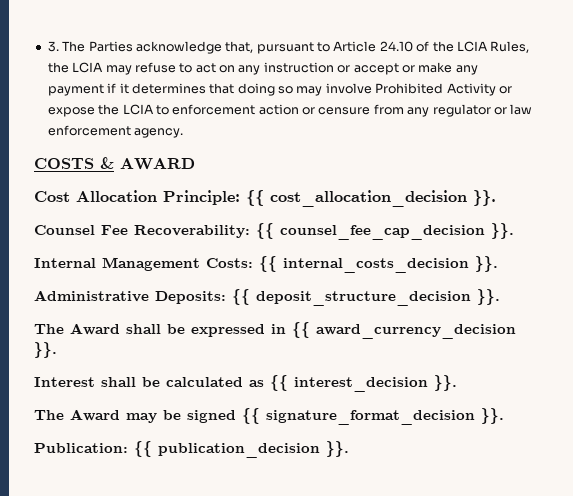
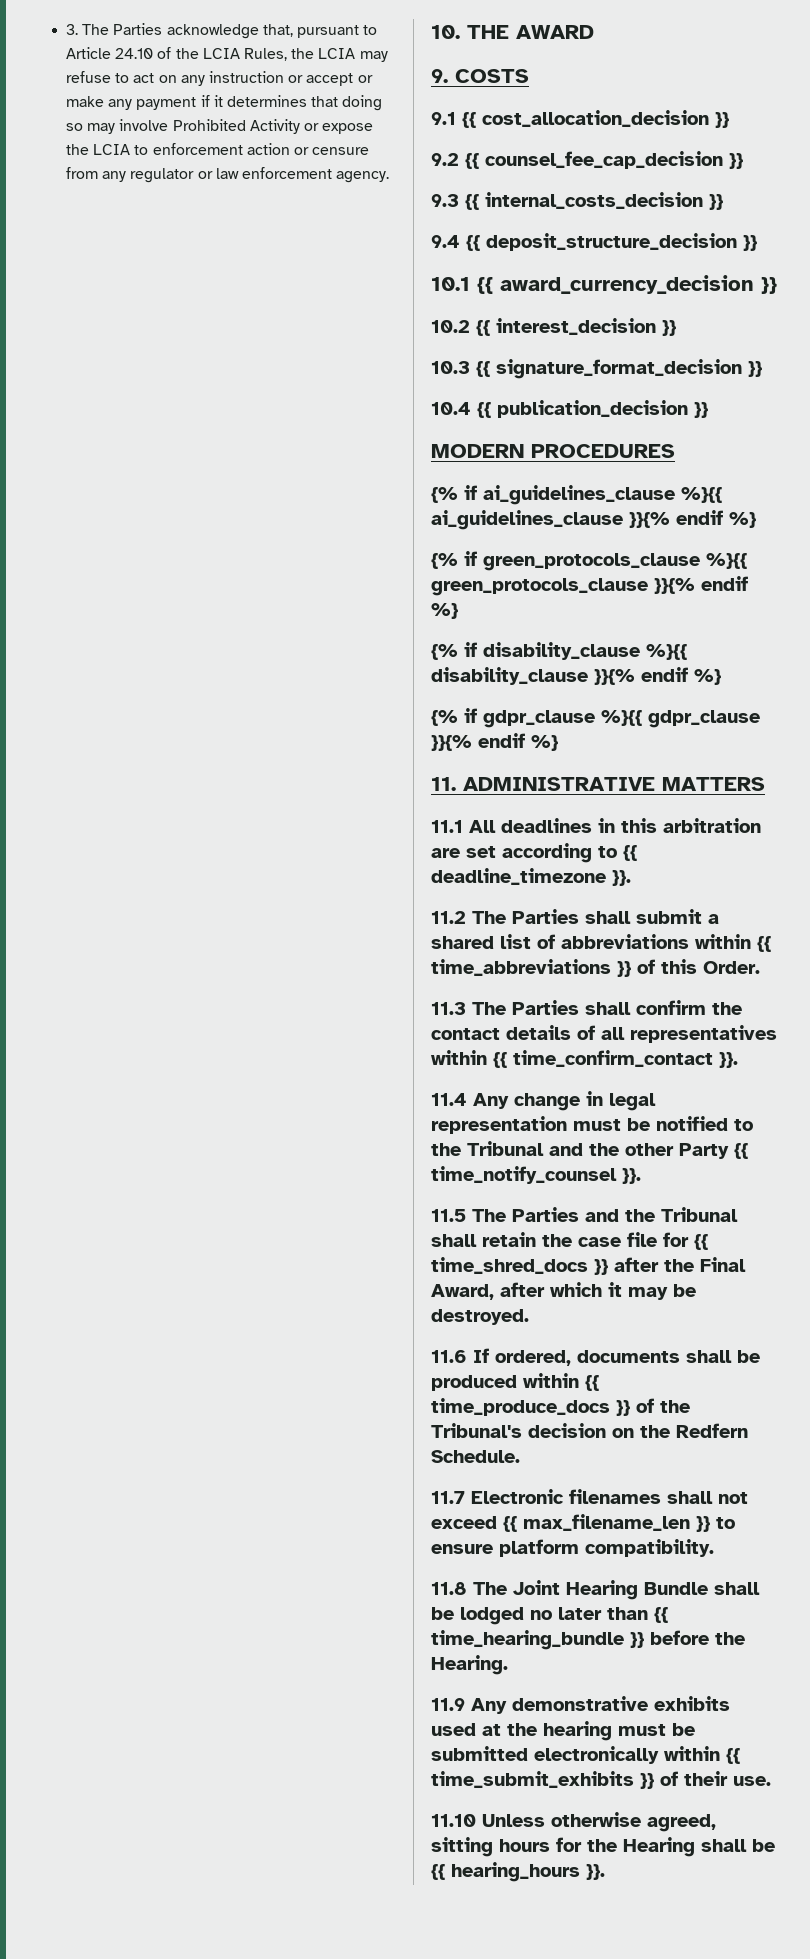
- COSTS & AWARD
+ 10. THE AWARD
- Cost Allocation Principle: {{ cost_allocation_decision }}.
- Counsel Fee Recoverability: {{ counsel_fee_cap_decision }}.
- Internal Management Costs: {{ internal_costs_decision }}.
- Administrative Deposits: {{ deposit_structure_decision }}.
- The Award shall be expressed in {{ award_currency_decision }}.
- Interest shall be calculated as {{ interest_decision }}.
- The Award may be signed {{ signature_format_decision }}.
- Publication: {{ publication_decision }}.
+ 9. COSTS
+ 9.1 {{ cost_allocation_decision }}
+ 9.2 {{ counsel_fee_cap_decision }}
+ 9.3 {{ internal_costs_decision }}
+ 9.4 {{ deposit_structure_decision }}
+ 10.1 {{ award_currency_decision }}
+ 10.2 {{ interest_decision }}
+ 10.3 {{ signature_format_decision }}
+ 10.4 {{ publication_decision }}
+ MODERN PROCEDURES
+ {% if ai_guidelines_clause %}{{ ai_guidelines_clause }}{% endif %}
+ {% if green_protocols_clause %}{{ green_protocols_clause }}{% endif %}
+ {% if disability_clause %}{{ disability_clause }}{% endif %}
+ {% if gdpr_clause %}{{ gdpr_clause }}{% endif %}
+ 11. ADMINISTRATIVE MATTERS
+ 11.1 All deadlines in this arbitration are set according to {{ deadline_timezone }}.
+ 11.2 The Parties shall submit a shared list of abbreviations within {{ time_abbreviations }} of this Order.
+ 11.3 The Parties shall confirm the contact details of all representatives within {{ time_confirm_contact }}.
+ 11.4 Any change in legal representation must be notified to the Tribunal and the other Party {{ time_notify_counsel }}.
+ 11.5 The Parties and the Tribunal shall retain the case file for {{ time_shred_docs }} after the Final Award, after which it may be destroyed.
+ 11.6 If ordered, documents shall be produced within {{ time_produce_docs }} of the Tribunal's decision on the Redfern Schedule.
+ 11.7 Electronic filenames shall not exceed {{ max_filename_len }} to ensure platform compatibility.
+ 11.8 The Joint Hearing Bundle shall be lodged no later than {{ time_hearing_bundle }} before the Hearing.
+ 11.9 Any demonstrative exhibits used at the hearing must be submitted electronically within {{ time_submit_exhibits }} of their use.
+ 11.10 Unless otherwise agreed, sitting hours for the Hearing shall be {{ hearing_hours }}.

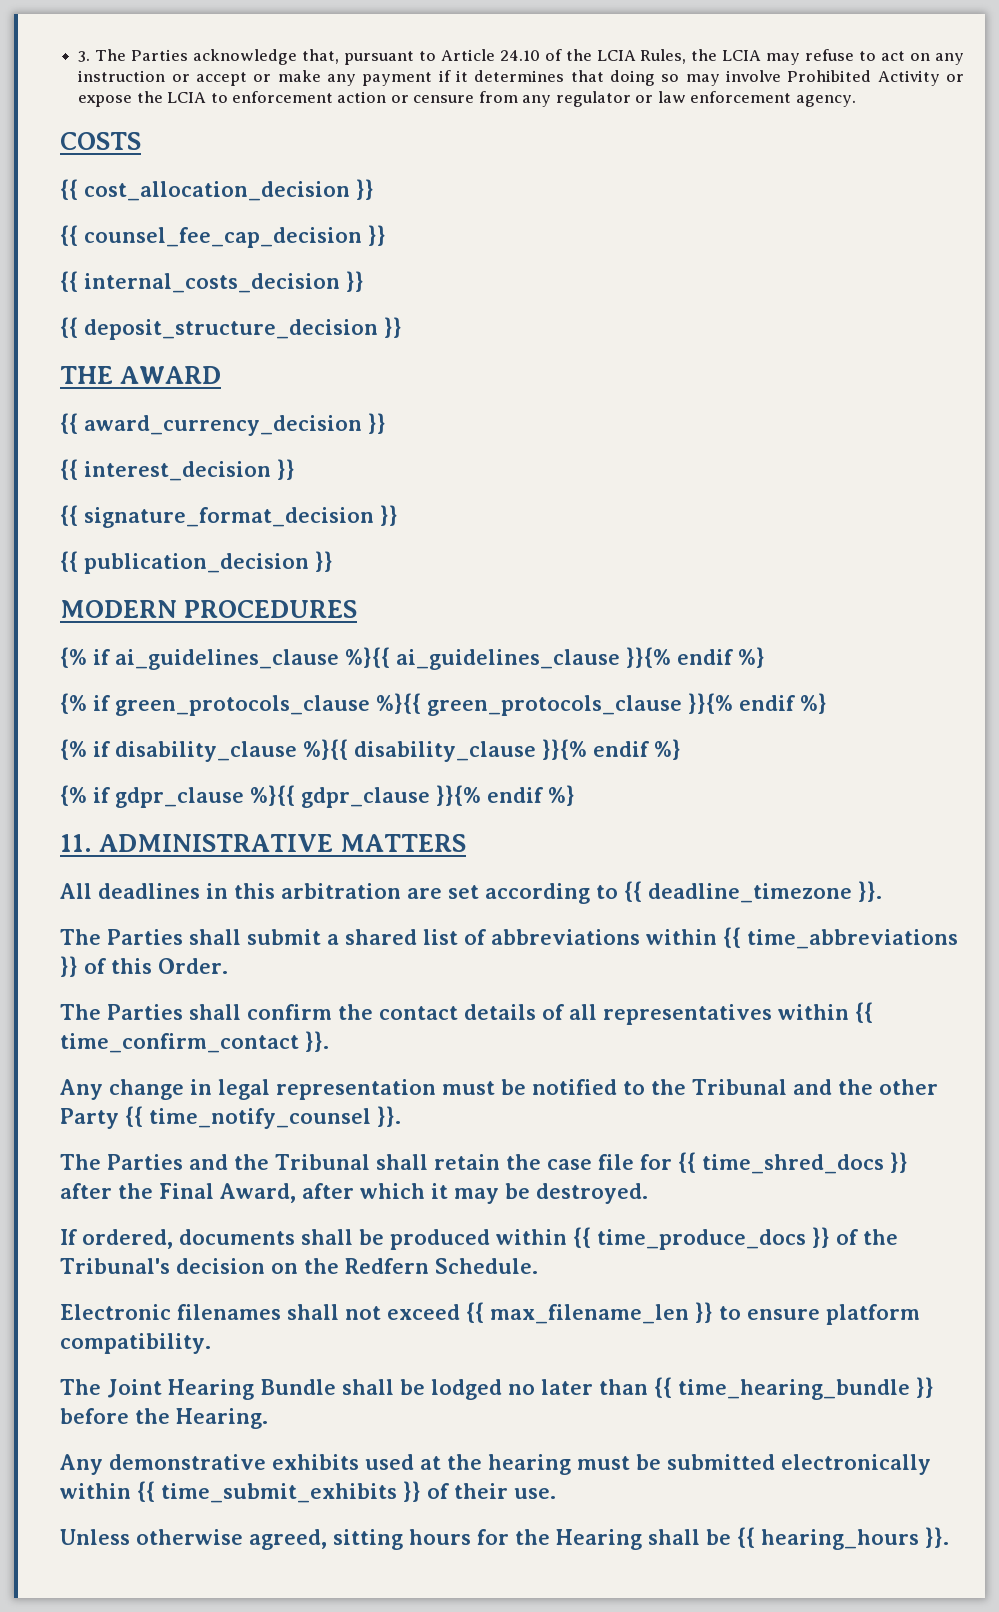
- 10. THE AWARD
- 9. COSTS
+ COSTS
- 9.1 {{ cost_allocation_decision }}
+ {{ cost_allocation_decision }}
- 9.2 {{ counsel_fee_cap_decision }}
+ {{ counsel_fee_cap_decision }}
- 9.3 {{ internal_costs_decision }}
+ {{ internal_costs_decision }}
- 9.4 {{ deposit_structure_decision }}
+ {{ deposit_structure_decision }}
- 10.1 {{ award_currency_decision }}
+ THE AWARD
+ {{ award_currency_decision }}
- 10.2 {{ interest_decision }}
+ {{ interest_decision }}
- 10.3 {{ signature_format_decision }}
+ {{ signature_format_decision }}
- 10.4 {{ publication_decision }}
+ {{ publication_decision }}
- 11.1 All deadlines in this arbitration are set according to {{ deadline_timezone }}.
+ All deadlines in this arbitration are set according to {{ deadline_timezone }}.
- 11.2 The Parties shall submit a shared list of abbreviations within {{ time_abbreviations }} of this Order.
+ The Parties shall submit a shared list of abbreviations within {{ time_abbreviations }} of this Order.
- 11.3 The Parties shall confirm the contact details of all representatives within {{ time_confirm_contact }}.
+ The Parties shall confirm the contact details of all representatives within {{ time_confirm_contact }}.
- 11.4 Any change in legal representation must be notified to the Tribunal and the other Party {{ time_notify_counsel }}.
+ Any change in legal representation must be notified to the Tribunal and the other Party {{ time_notify_counsel }}.
- 11.5 The Parties and the Tribunal shall retain the case file for {{ time_shred_docs }} after the Final Award, after which it may be destroyed.
+ The Parties and the Tribunal shall retain the case file for {{ time_shred_docs }} after the Final Award, after which it may be destroyed.
- 11.6 If ordered, documents shall be produced within {{ time_produce_docs }} of the Tribunal's decision on the Redfern Schedule.
+ If ordered, documents shall be produced within {{ time_produce_docs }} of the Tribunal's decision on the Redfern Schedule.
- 11.7 Electronic filenames shall not exceed {{ max_filename_len }} to ensure platform compatibility.
+ Electronic filenames shall not exceed {{ max_filename_len }} to ensure platform compatibility.
- 11.8 The Joint Hearing Bundle shall be lodged no later than {{ time_hearing_bundle }} before the Hearing.
+ The Joint Hearing Bundle shall be lodged no later than {{ time_hearing_bundle }} before the Hearing.
- 11.9 Any demonstrative exhibits used at the hearing must be submitted electronically within {{ time_submit_exhibits }} of their use.
+ Any demonstrative exhibits used at the hearing must be submitted electronically within {{ time_submit_exhibits }} of their use.
- 11.10 Unless otherwise agreed, sitting hours for the Hearing shall be {{ hearing_hours }}.
+ Unless otherwise agreed, sitting hours for the Hearing shall be {{ hearing_hours }}.

